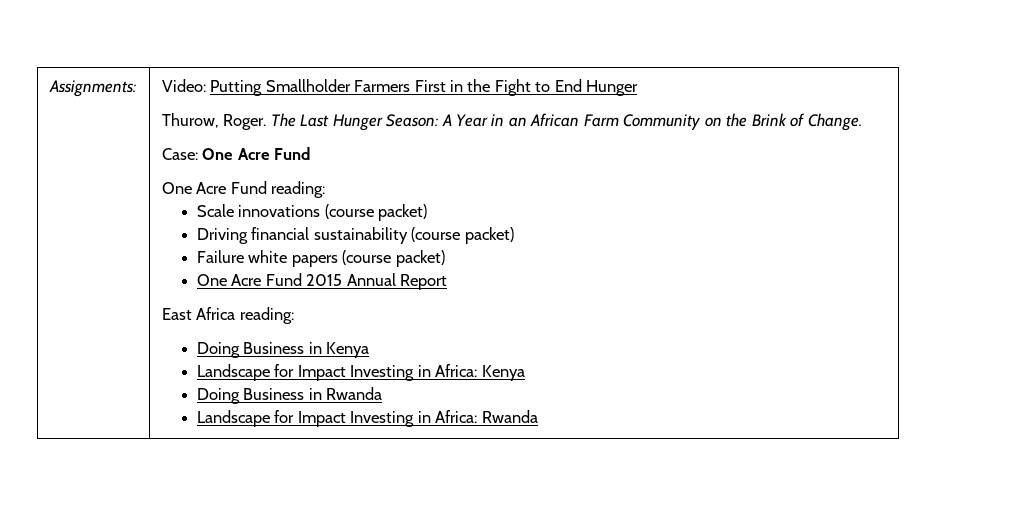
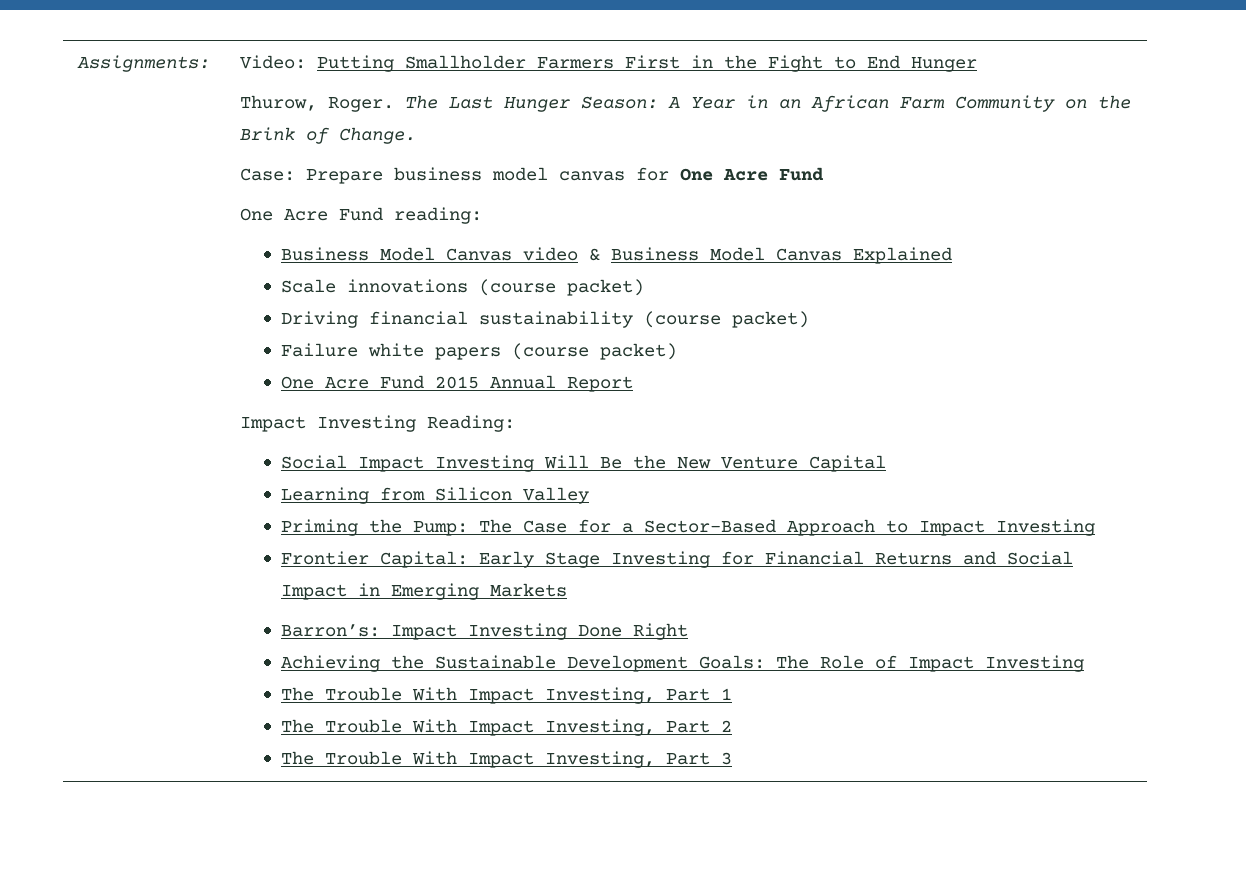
- Case: One Acre Fund
+ Case: Prepare business model canvas for One Acre Fund
+ Business Model Canvas video & Business Model Canvas Explained
- East Africa reading:
- Doing Business in Kenya
- Landscape for Impact Investing in Africa: Kenya
- Doing Business in Rwanda
- Landscape for Impact Investing in Africa: Rwanda
+ Impact Investing Reading:
+ Social Impact Investing Will Be the New Venture Capital
+ Learning from Silicon Valley
+ Priming the Pump: The Case for a Sector-Based Approach to Impact Investing
+ Frontier Capital: Early Stage Investing for Financial Returns and Social Impact in Emerging Markets
+ Barron’s: Impact Investing Done Right
+ Achieving the Sustainable Development Goals: The Role of Impact Investing
+ The Trouble With Impact Investing, Part 1
+ The Trouble With Impact Investing, Part 2
+ The Trouble With Impact Investing, Part 3

